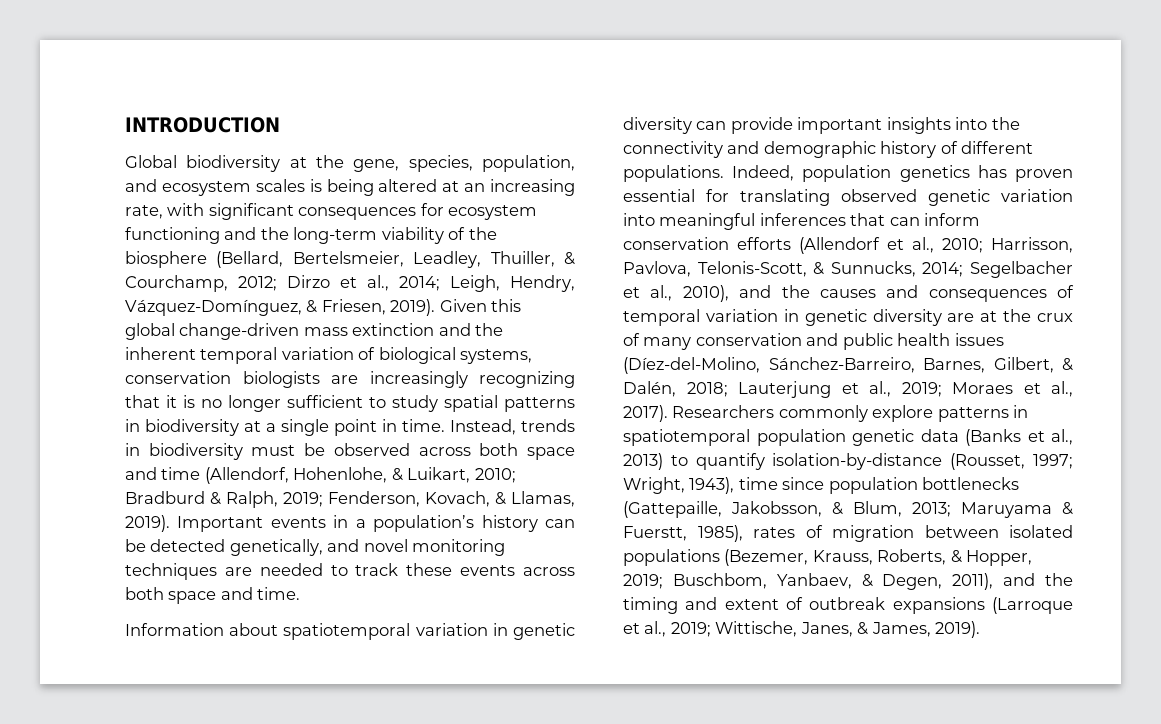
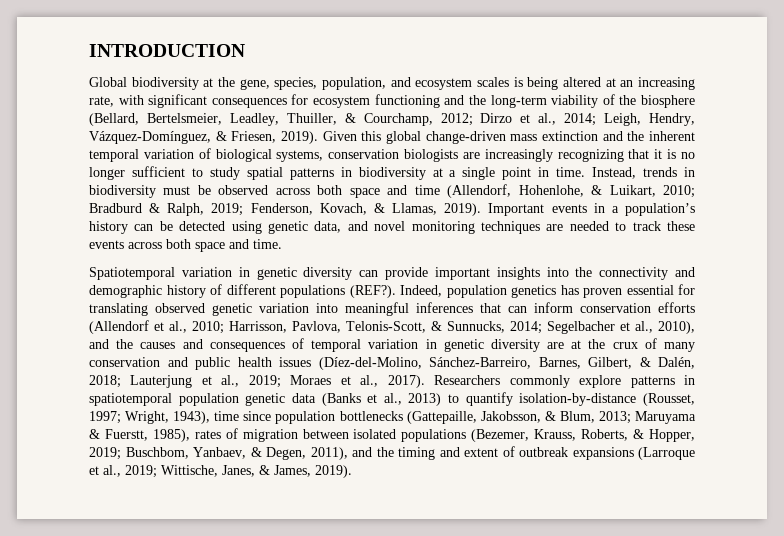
- Important events in a population’s history can be detected genetically, and novel monitoring techniques are needed to track these events across both space and time.
+ Important events in a population’s history can be detected using genetic data, and novel monitoring techniques are needed to track these events across both space and time.
- Information about spatiotemporal variation in genetic diversity can provide important insights into the connectivity and demographic history of different populations.
+ Spatiotemporal variation in genetic diversity can provide important insights into the connectivity and demographic history of different populations (REF?).

